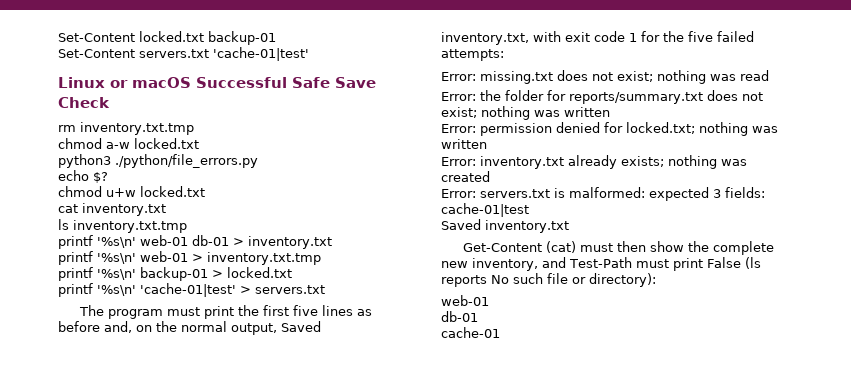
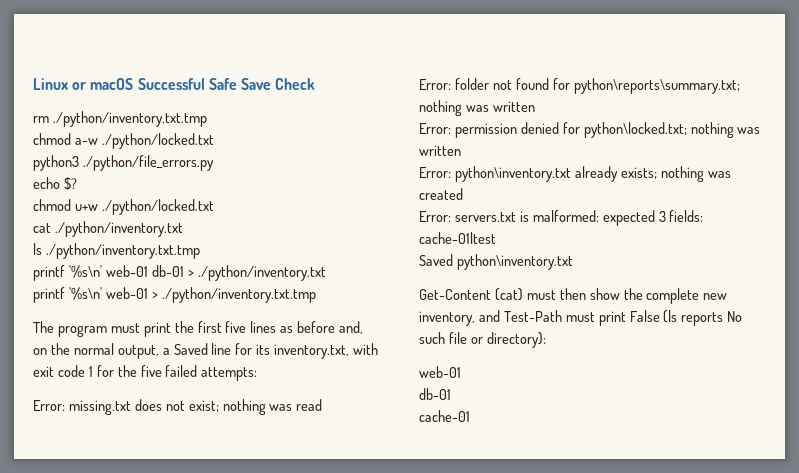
- Set-Content locked.txt backup-01
- Set-Content servers.txt 'cache-01|test'
- rm inventory.txt.tmp
+ rm ./python/inventory.txt.tmp
- chmod a-w locked.txt
+ chmod a-w ./python/locked.txt
- chmod u+w locked.txt
+ chmod u+w ./python/locked.txt
- cat inventory.txt
+ cat ./python/inventory.txt
- ls inventory.txt.tmp
+ ls ./python/inventory.txt.tmp
- printf '%s\n' web-01 db-01 > inventory.txt
+ printf '%s\n' web-01 db-01 > ./python/inventory.txt
- printf '%s\n' web-01 > inventory.txt.tmp
- printf '%s\n' backup-01 > locked.txt
- printf '%s\n' 'cache-01|test' > servers.txt
+ printf '%s\n' web-01 > ./python/inventory.txt.tmp
- The program must print the first five lines as before and, on the normal output, Saved inventory.txt, with exit code 1 for the five failed attempts:
+ The program must print the first five lines as before and, on the normal output, a Saved line for its inventory.txt, with exit code 1 for the five failed attempts:
- Error: the folder for reports/summary.txt does not exist; nothing was written
+ Error: folder not found for python\reports\summary.txt; nothing was written
- Error: permission denied for locked.txt; nothing was written
- Error: inventory.txt already exists; nothing was created
+ Error: permission denied for python\locked.txt; nothing was written
+ Error: python\inventory.txt already exists; nothing was created
- Saved inventory.txt
+ Saved python\inventory.txt

